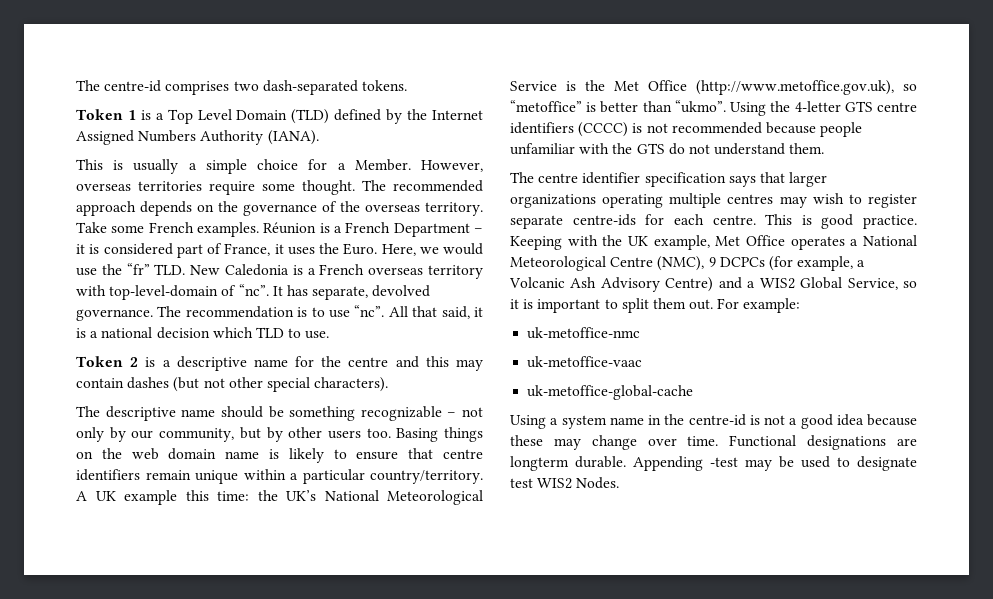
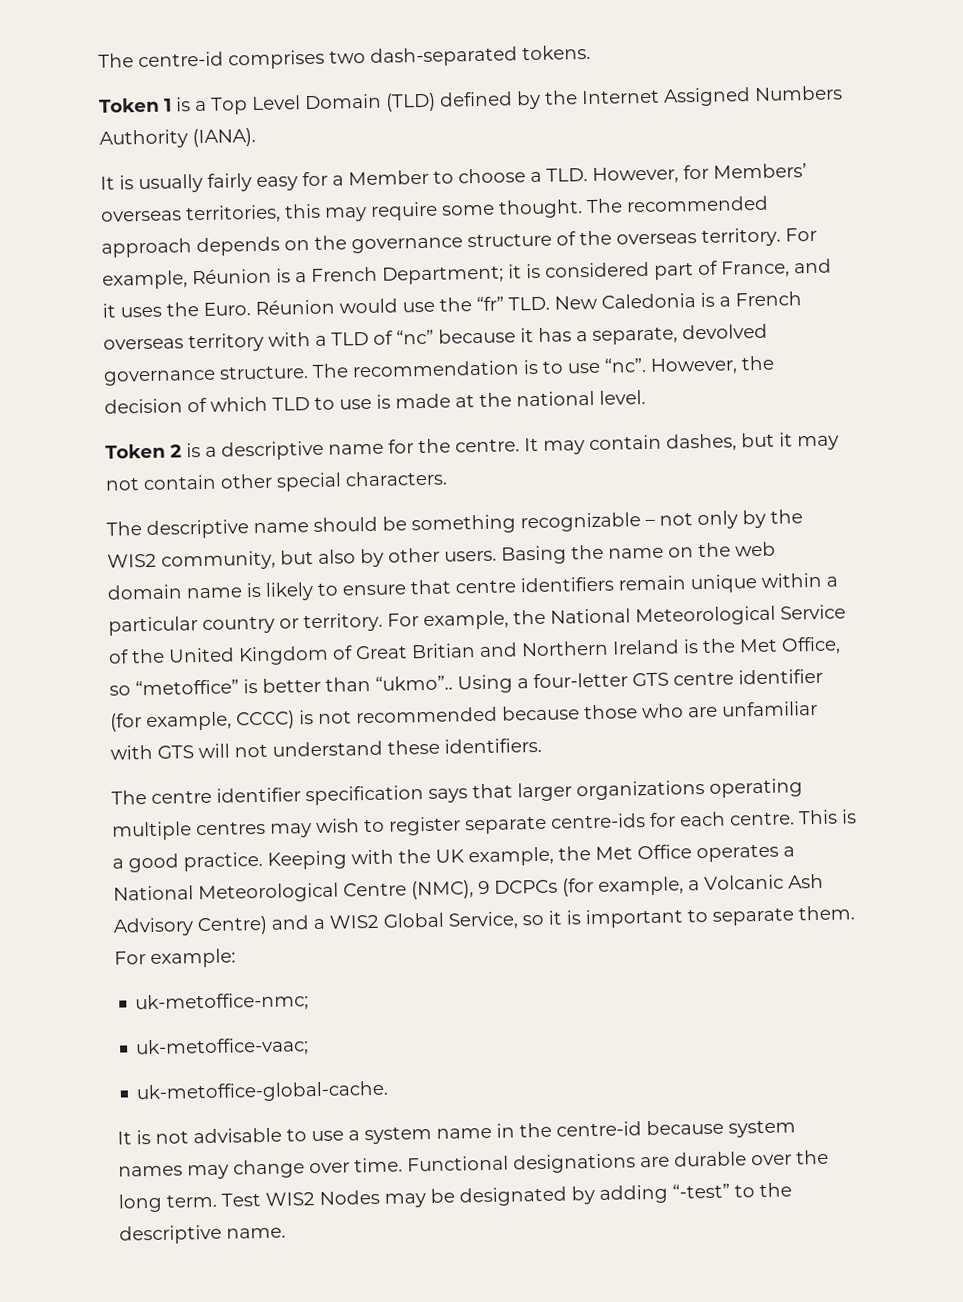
- This is usually a simple choice for a Member. However, overseas territories require some thought.
+ It is usually fairly easy for a Member to choose a TLD. However, for Members’ overseas territories, this may require some thought.
- The recommended approach depends on the governance of the overseas territory.
+ The recommended approach depends on the governance structure of the overseas territory.
- Take some French examples. Réunion is a French Department – it is considered part of France, it uses the Euro.
+ For example, Réunion is a French Department; it is considered part of France, and it uses the Euro.
- Here, we would use the “fr” TLD. New Caledonia is a French overseas territory with top-level-domain of “nc”. It has separate, devolved governance.
+ Réunion would use the “fr” TLD. New Caledonia is a French overseas territory with a TLD of “nc” because it has a separate, devolved governance structure.
- All that said, it is a national decision which TLD to use.
+ However, the decision of which TLD to use is made at the national level.
- Token 2 is a descriptive name for the centre and this may contain dashes (but not other special characters).
+ Token 2 is a descriptive name for the centre. It may contain dashes, but it may not contain other special characters.
- The descriptive name should be something recognizable – not only by our community, but by other users too. Basing things on the web domain name is likely to ensure that centre identifiers remain unique within a particular country/territory. A UK example this time: the UK’s National Meteorological Service is the Met Office (http://www.metoffice.gov.uk), so “metoffice” is better than “ukmo”. Using the 4-letter GTS centre identifiers (CCCC) is not recommended because people unfamiliar with the GTS do not understand them.
+ The descriptive name should be something recognizable – not only by the WIS2 community, but also by other users. Basing the name on the web domain name is likely to ensure that centre identifiers remain unique within a particular country or territory. For example, the National Meteorological Service of the United Kingdom of Great Britian and Northern Ireland is the Met Office, so “metoffice” is better than “ukmo”.. Using a four-letter GTS centre identifier (for example, CCCC) is not recommended because those who are unfamiliar with GTS will not understand these identifiers.
- This is good practice.
+ This is a good practice.
- Keeping with the UK example, Met Office operates a National Meteorological Centre (NMC), 9 DCPCs (for example, a Volcanic Ash Advisory Centre) and a WIS2 Global Service, so it is important to split them out.
+ Keeping with the UK example, the Met Office operates a National Meteorological Centre (NMC), 9 DCPCs (for example, a Volcanic Ash Advisory Centre) and a WIS2 Global Service, so it is important to separate them.
- uk-metoffice-nmc
- uk-metoffice-vaac
- uk-metoffice-global-cache
- Using a system name in the centre-id is not a good idea because these may change over time.
+ uk-metoffice-nmc;
+ uk-metoffice-vaac;
+ uk-metoffice-global-cache.
+ It is not advisable to use a system name in the centre-id because system names may change over time.
- Functional designations are longterm durable. Appending -test may be used to designate test WIS2 Nodes.
+ Functional designations are durable over the long term. Test WIS2 Nodes may be designated by adding “-test” to the descriptive name.

